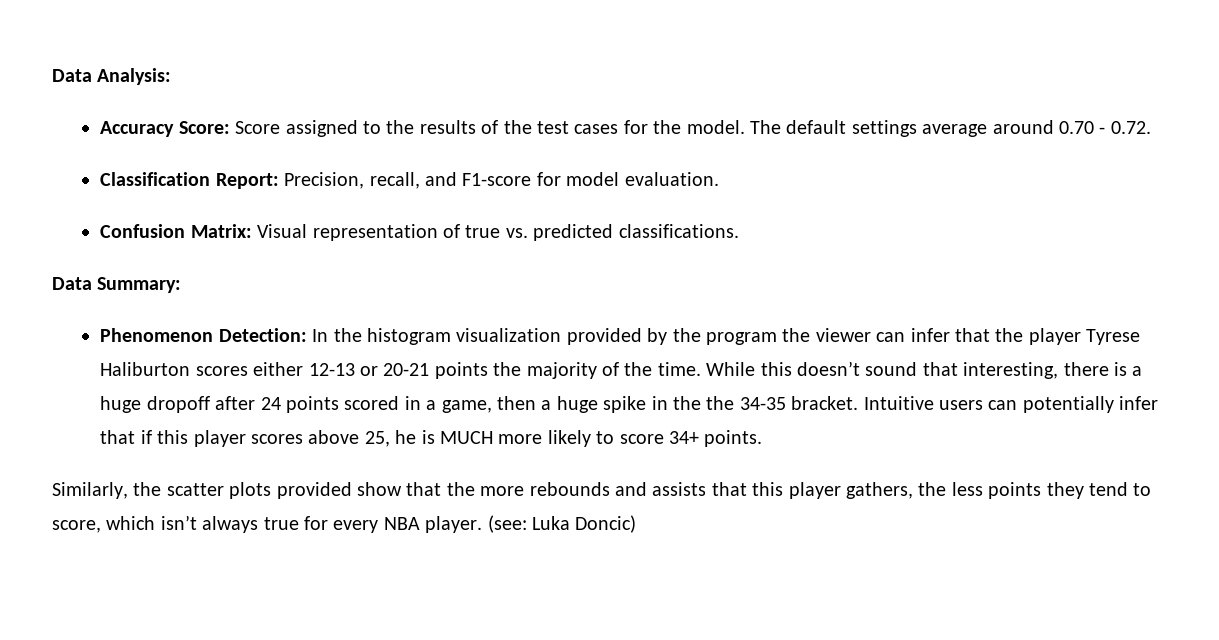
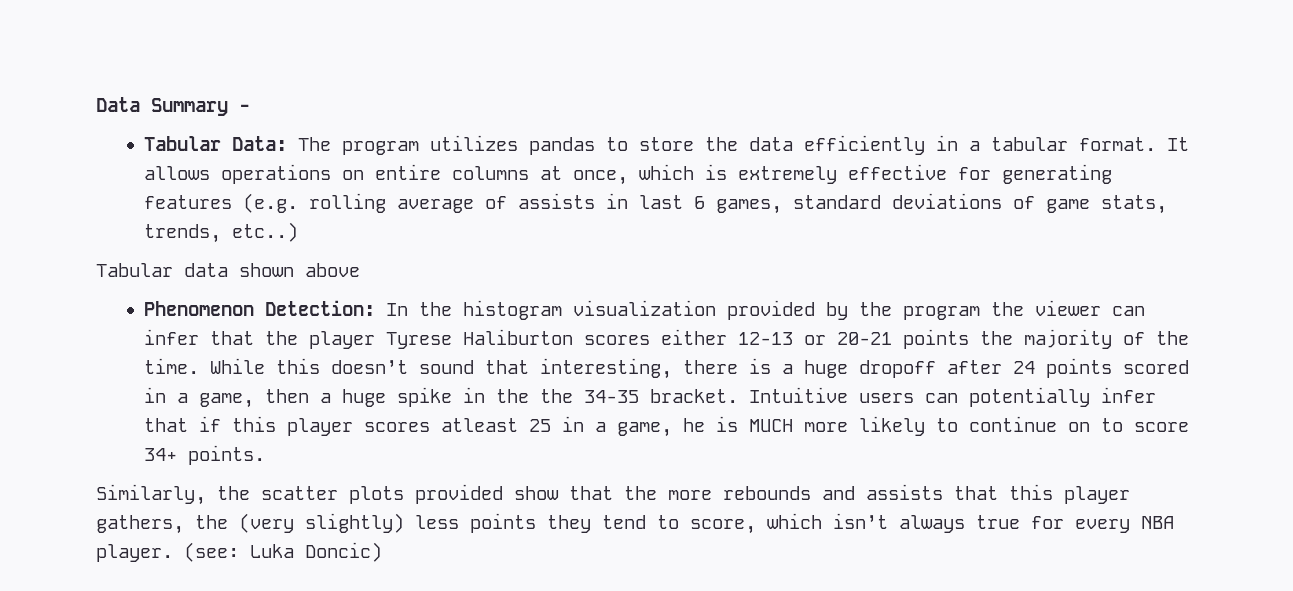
- Data Analysis:
- Accuracy Score: Score assigned to the results of the test cases for the model. The default settings average around 0.70 - 0.72.
- Classification Report: Precision, recall, and F1-score for model evaluation.
- Confusion Matrix: Visual representation of true vs. predicted classifications.
- Data Summary:
+ Data Summary -
+ Tabular Data: The program utilizes pandas to store the data efficiently in a tabular format. It allows operations on entire columns at once, which is extremely effective for generating features (e.g. rolling average of assists in last 6 games, standard deviations of game stats, trends, etc..)
+ Tabular data shown above
- Intuitive users can potentially infer that if this player scores above 25, he is MUCH more likely to score 34+ points.
+ Intuitive users can potentially infer that if this player scores atleast 25 in a game, he is MUCH more likely to continue on to score 34+ points.
- Similarly, the scatter plots provided show that the more rebounds and assists that this player gathers, the less points they tend to score, which isn’t always true for every NBA player.
+ Similarly, the scatter plots provided show that the more rebounds and assists that this player gathers, the (very slightly) less points they tend to score, which isn’t always true for every NBA player.

